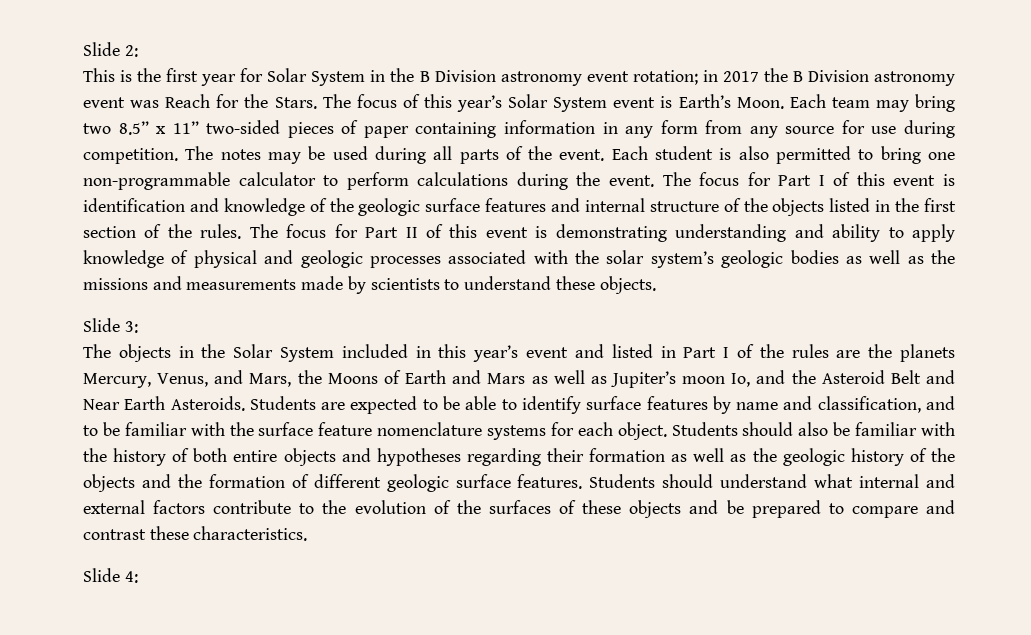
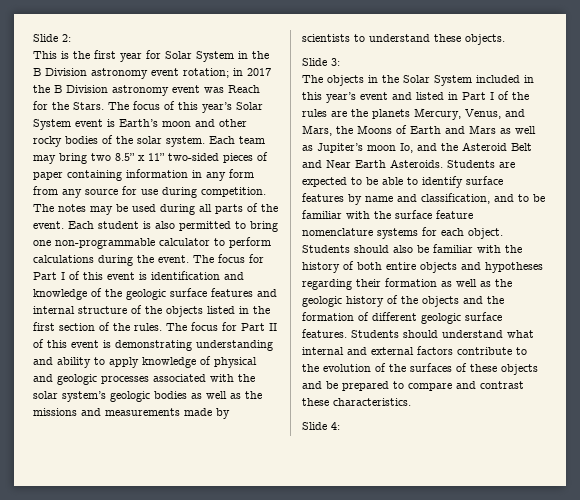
- The focus of this year’s Solar System event is Earth’s Moon.
+ The focus of this year’s Solar System event is Earth’s moon and other rocky bodies of the solar system.

